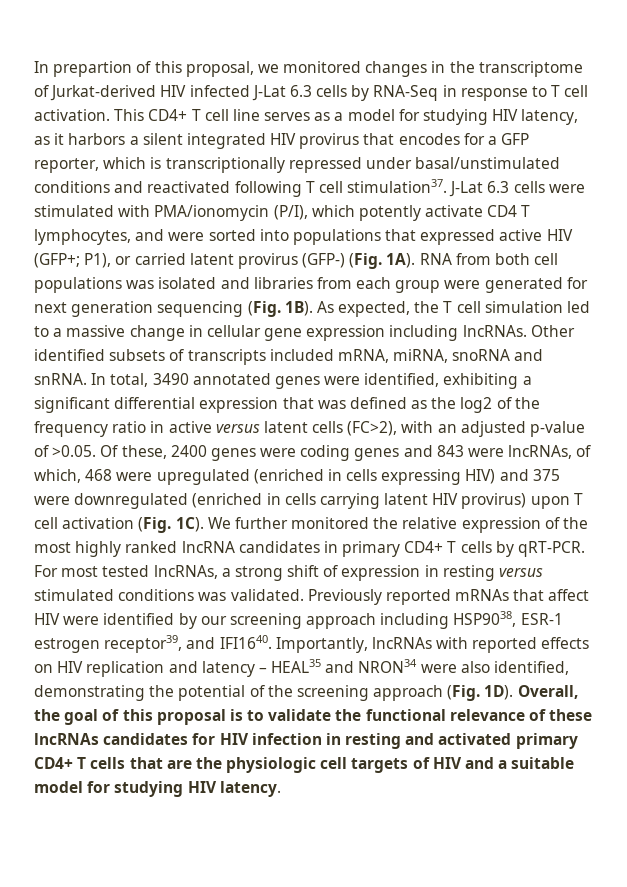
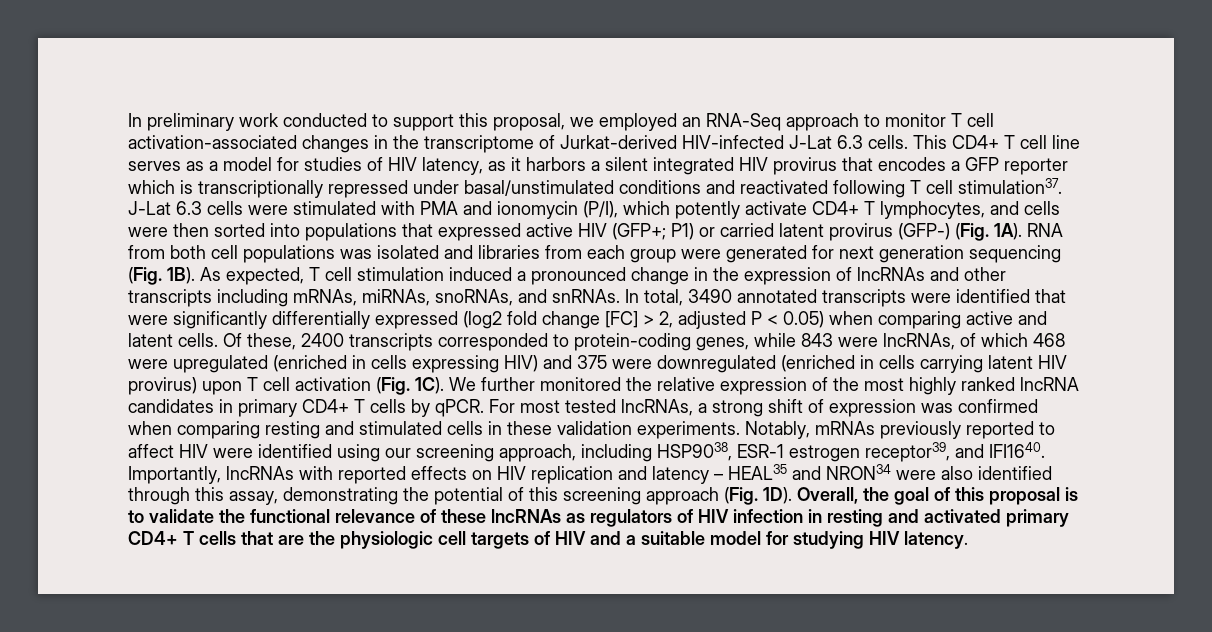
- In prepartion of this proposal, we monitored changes in the transcriptome of Jurkat-derived HIV infected J-Lat 6.3 cells by RNA-Seq in response to T cell activation.
+ In preliminary work conducted to support this proposal, we employed an RNA-Seq approach to monitor T cell activation-associated changes in the transcriptome of Jurkat-derived HIV-infected J-Lat 6.3 cells.
- This CD4+ T cell line serves as a model for studying HIV latency, as it harbors a silent integrated HIV provirus that encodes for a GFP reporter, which is transcriptionally repressed under basal/unstimulated conditions and reactivated following T cell stimulation37.
+ This CD4+ T cell line serves as a model for studies of HIV latency, as it harbors a silent integrated HIV provirus that encodes a GFP reporter which is transcriptionally repressed under basal/unstimulated conditions and reactivated following T cell stimulation37.
- J-Lat 6.3 cells were stimulated with PMA/ionomycin (P/I), which potently activate CD4 T lymphocytes, and were sorted into populations that expressed active HIV (GFP+; P1), or carried latent provirus (GFP-) (Fig. 1A).
+ J-Lat 6.3 cells were stimulated with PMA and ionomycin (P/I), which potently activate CD4+ T lymphocytes, and cells were then sorted into populations that expressed active HIV (GFP+; P1) or carried latent provirus (GFP-) (Fig. 1A).
- As expected, the T cell simulation led to a massive change in cellular gene expression including lncRNAs. Other identified subsets of transcripts included mRNA, miRNA, snoRNA and snRNA. In total, 3490 annotated genes were identified, exhibiting a significant differential expression that was defined as the log2 of the frequency ratio in active versus latent cells (FC>2), with an adjusted p-value of >0.05. Of these, 2400 genes were coding genes and 843 were lncRNAs, of which, 468 were upregulated (enriched in cells expressing HIV) and 375 were downregulated (enriched in cells carrying latent HIV provirus) upon T cell activation (Fig. 1C).
+ As expected, T cell stimulation induced a pronounced change in the expression of lncRNAs and other transcripts including mRNAs, miRNAs, snoRNAs, and snRNAs. In total, 3490 annotated transcripts were identified that were significantly differentially expressed (log2 fold change [FC] > 2, adjusted P < 0.05) when comparing active and latent cells. Of these, 2400 transcripts corresponded to protein-coding genes, while 843 were lncRNAs, of which 468 were upregulated (enriched in cells expressing HIV) and 375 were downregulated (enriched in cells carrying latent HIV provirus) upon T cell activation (Fig. 1C).
- We further monitored the relative expression of the most highly ranked lncRNA candidates in primary CD4+ T cells by qRT-PCR.
+ We further monitored the relative expression of the most highly ranked lncRNA candidates in primary CD4+ T cells by qPCR.
- For most tested lncRNAs, a strong shift of expression in resting versus stimulated conditions was validated. Previously reported mRNAs that affect HIV were identified by our screening approach including HSP9038, ESR-1 estrogen receptor39, and IFI1640.
+ For most tested lncRNAs, a strong shift of expression was confirmed when comparing resting and stimulated cells in these validation experiments. Notably, mRNAs previously reported to affect HIV were identified using our screening approach, including HSP9038, ESR-1 estrogen receptor39, and IFI1640.
- Importantly, lncRNAs with reported effects on HIV replication and latency – HEAL35 and NRON34 were also identified, demonstrating the potential of the screening approach (Fig. 1D).
+ Importantly, lncRNAs with reported effects on HIV replication and latency – HEAL35 and NRON34 were also identified through this assay, demonstrating the potential of this screening approach (Fig. 1D).
- Overall, the goal of this proposal is to validate the functional relevance of these lncRNAs candidates for HIV infection in resting and activated primary CD4+ T cells that are the physiologic cell targets of HIV and a suitable model for studying HIV latency.
+ Overall, the goal of this proposal is to validate the functional relevance of these lncRNAs as regulators of HIV infection in resting and activated primary CD4+ T cells that are the physiologic cell targets of HIV and a suitable model for studying HIV latency.

